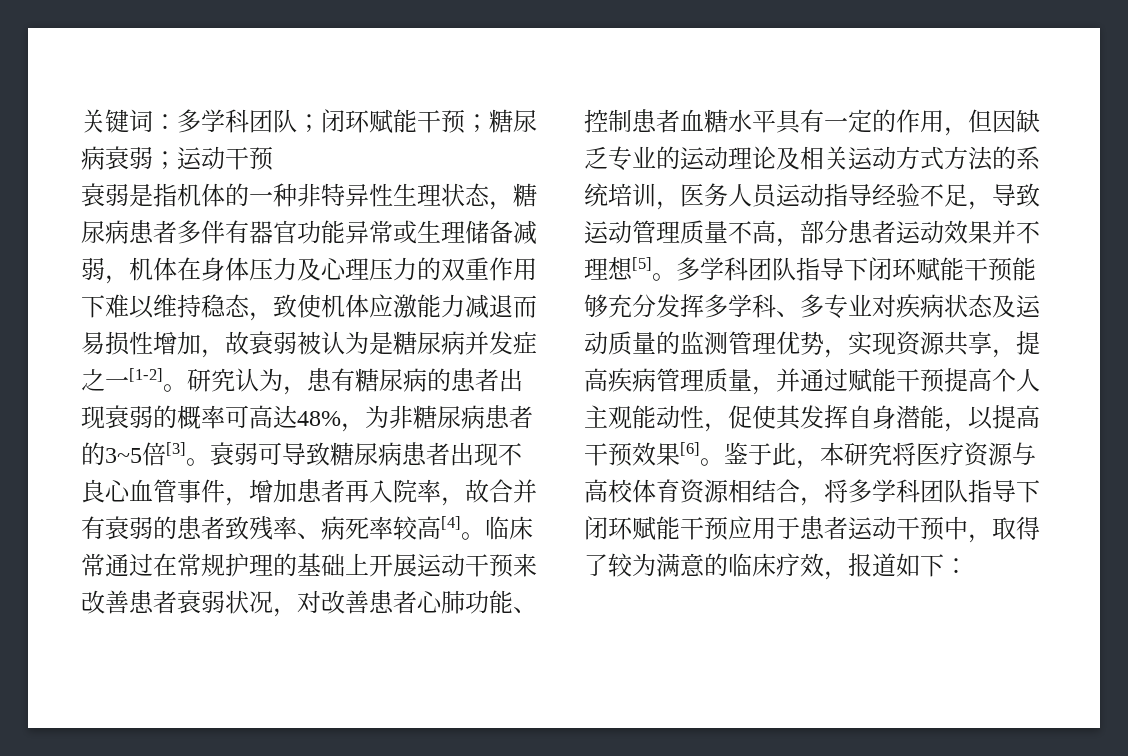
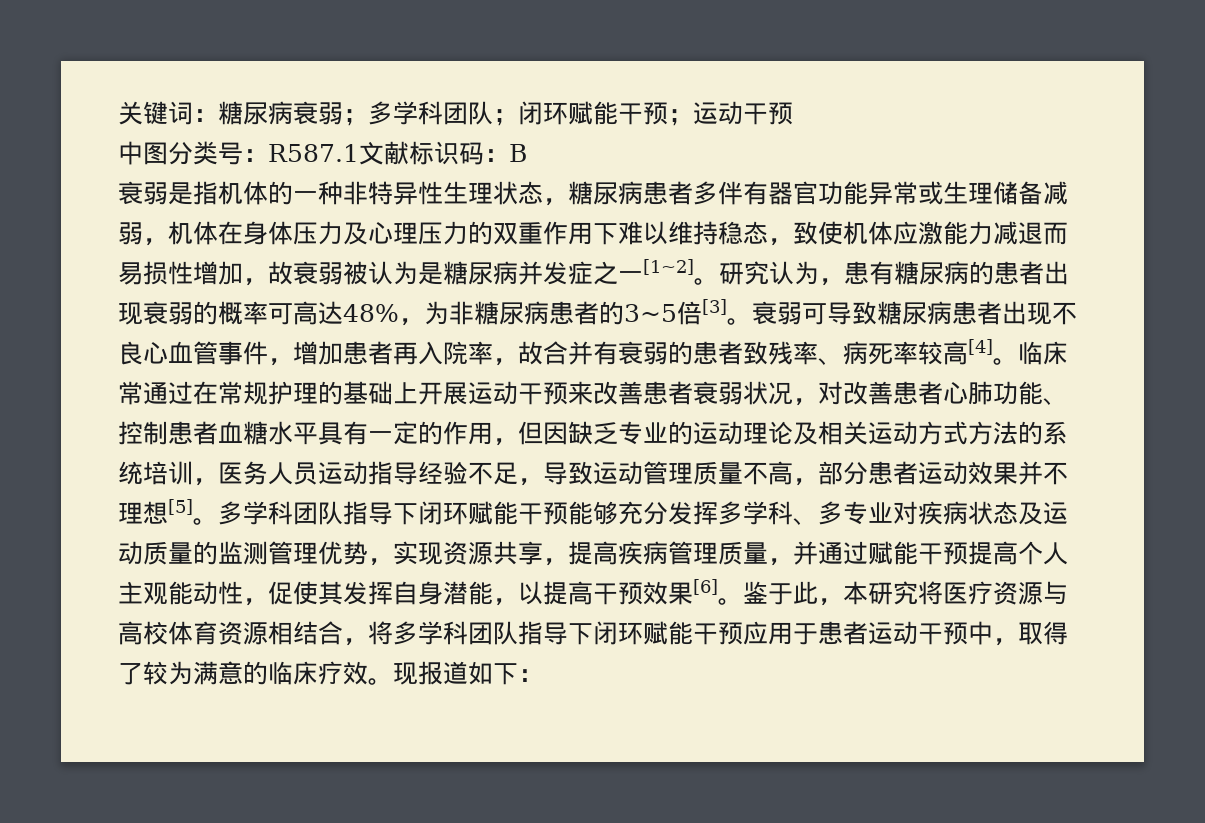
- 关键词：多学科团队；闭环赋能干预；糖尿病衰弱；运动干预
+ 关键词：糖尿病衰弱；多学科团队；闭环赋能干预；运动干预
+ 中图分类号：R587.1文献标识码：B
- 衰弱是指机体的一种非特异性生理状态，糖尿病患者多伴有器官功能异常或生理储备减弱，机体在身体压力及心理压力的双重作用下难以维持稳态，致使机体应激能力减退而易损性增加，故衰弱被认为是糖尿病并发症之一[1-2]。
+ 衰弱是指机体的一种非特异性生理状态，糖尿病患者多伴有器官功能异常或生理储备减弱，机体在身体压力及心理压力的双重作用下难以维持稳态，致使机体应激能力减退而易损性增加，故衰弱被认为是糖尿病并发症之一[1~2]。
- 鉴于此，本研究将医疗资源与高校体育资源相结合，将多学科团队指导下闭环赋能干预应用于患者运动干预中，取得了较为满意的临床疗效，报道如下：
+ 鉴于此，本研究将医疗资源与高校体育资源相结合，将多学科团队指导下闭环赋能干预应用于患者运动干预中，取得了较为满意的临床疗效。现报道如下：

